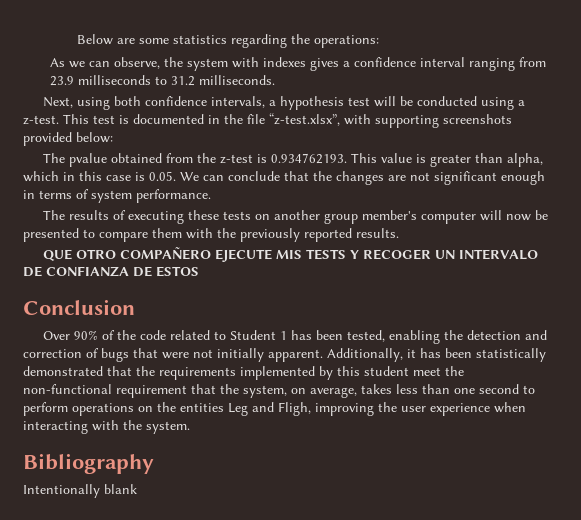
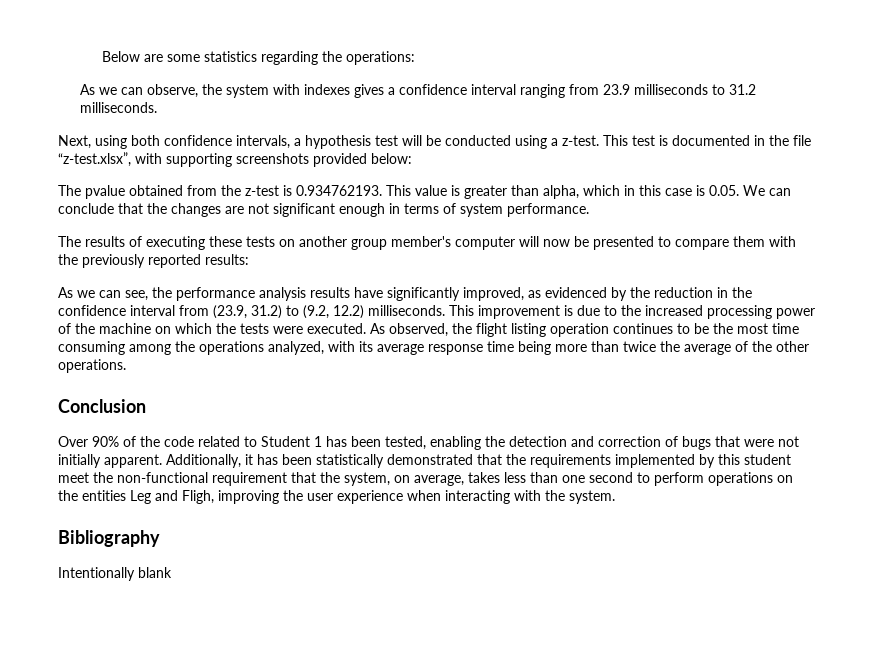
- The results of executing these tests on another group member's computer will now be presented to compare them with the previously reported results.
- QUE OTRO COMPAÑERO EJECUTE MIS TESTS Y RECOGER UN INTERVALO DE CONFIANZA DE ESTOS
+ The results of executing these tests on another group member's computer will now be presented to compare them with the previously reported results:
+ As we can see, the performance analysis results have significantly improved, as evidenced by the reduction in the confidence interval from (23.9, 31.2) to (9.2, 12.2) milliseconds. This improvement is due to the increased processing power of the machine on which the tests were executed. As observed, the flight listing operation continues to be the most time consuming among the operations analyzed, with its average response time being more than twice the average of the other operations.

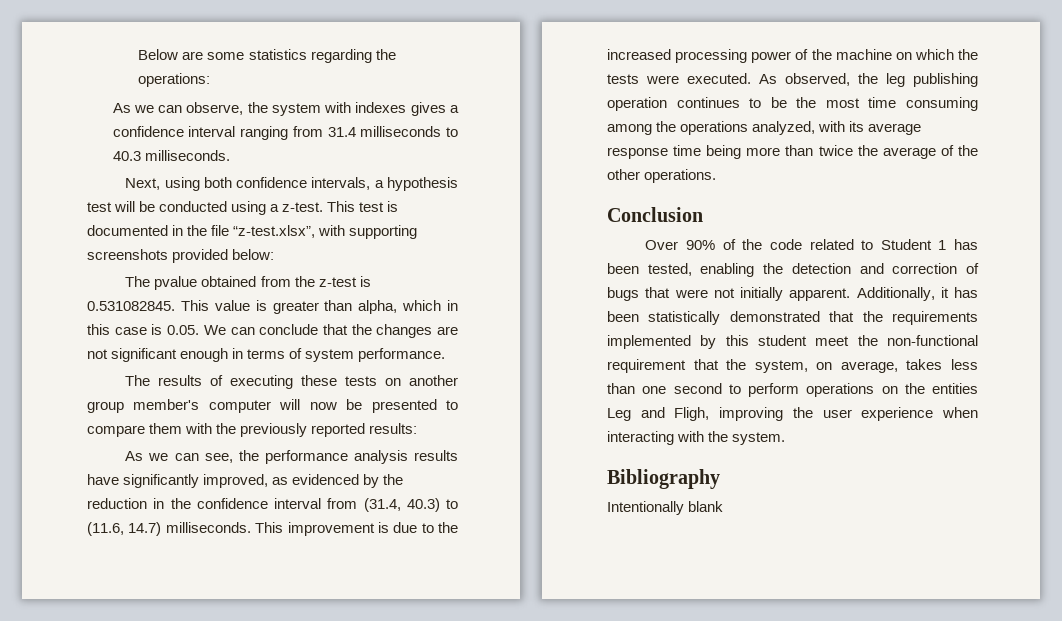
- As we can observe, the system with indexes gives a confidence interval ranging from 23.9 milliseconds to 31.2 milliseconds.
+ As we can observe, the system with indexes gives a confidence interval ranging from 31.4 milliseconds to 40.3 milliseconds.
- The pvalue obtained from the z-test is 0.934762193. This value is greater than alpha, which in this case is 0.05. We can conclude that the changes are not significant enough in terms of system performance.
+ The pvalue obtained from the z-test is 0.531082845. This value is greater than alpha, which in this case is 0.05. We can conclude that the changes are not significant enough in terms of system performance.
- As we can see, the performance analysis results have significantly improved, as evidenced by the reduction in the confidence interval from (23.9, 31.2) to (9.2, 12.2) milliseconds.
+ As we can see, the performance analysis results have significantly improved, as evidenced by the reduction in the confidence interval from (31.4, 40.3) to (11.6, 14.7) milliseconds.
- As observed, the flight listing operation continues to be the most time consuming among the operations analyzed, with its average response time being more than twice the average of the other operations.
+ As observed, the leg publishing operation continues to be the most time consuming among the operations analyzed, with its average response time being more than twice the average of the other operations.

